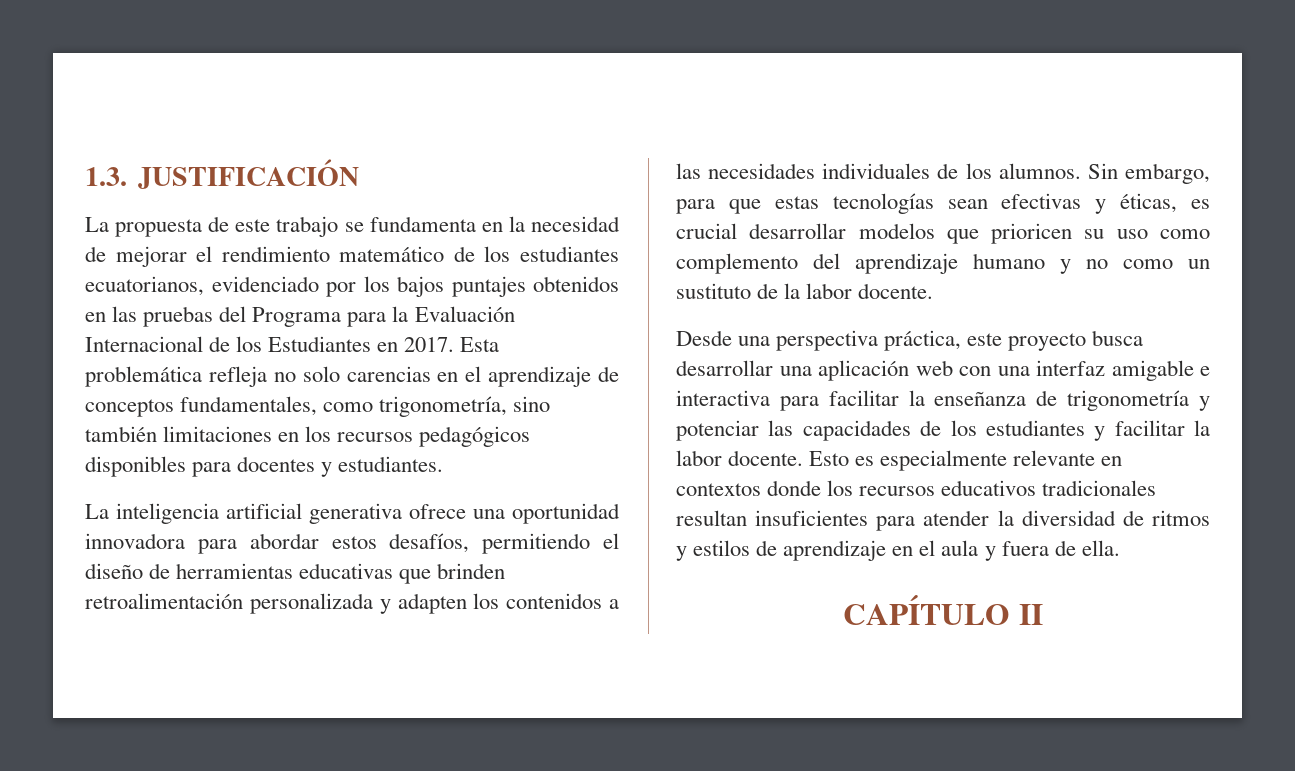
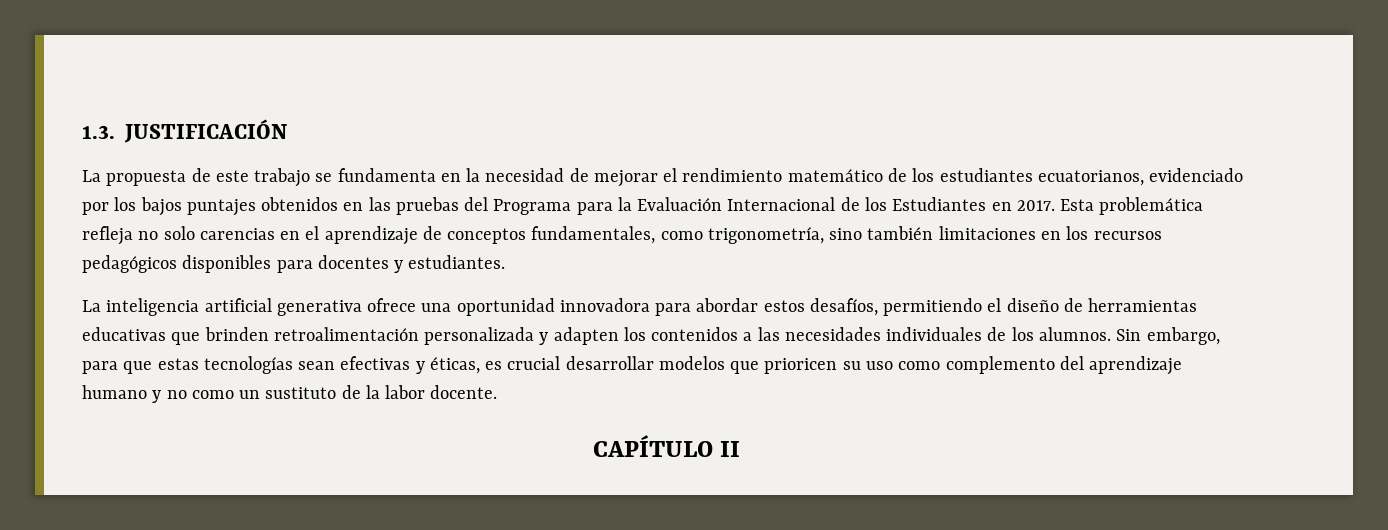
- Desde una perspectiva práctica, este proyecto busca desarrollar una aplicación web con una interfaz amigable e interactiva para facilitar la enseñanza de trigonometría y potenciar las capacidades de los estudiantes y facilitar la labor docente. Esto es especialmente relevante en contextos donde los recursos educativos tradicionales resultan insuficientes para atender la diversidad de ritmos y estilos de aprendizaje en el aula y fuera de ella.

